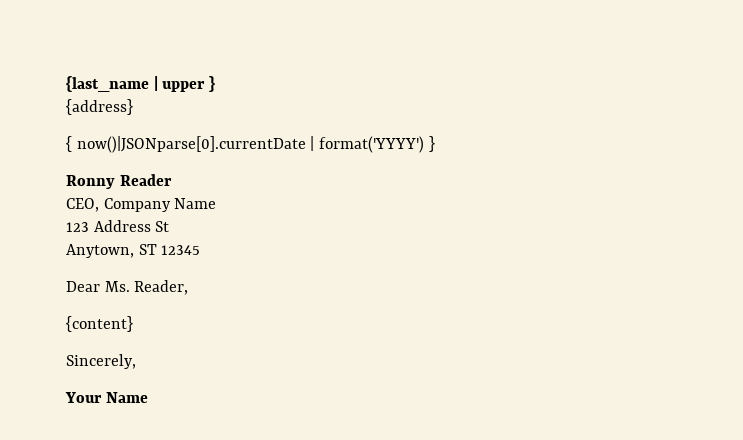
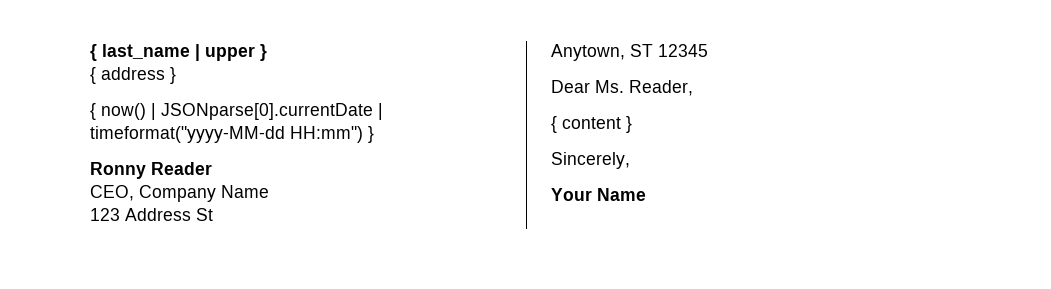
- {last_name | upper }
+ { last_name | upper }
- {address}
- { now()|JSONparse[0].currentDate | format('YYYY') }
+ { address }
+ { now() | JSONparse[0].currentDate | timeformat("yyyy-MM-dd HH:mm") }
- {content}
+ { content }

